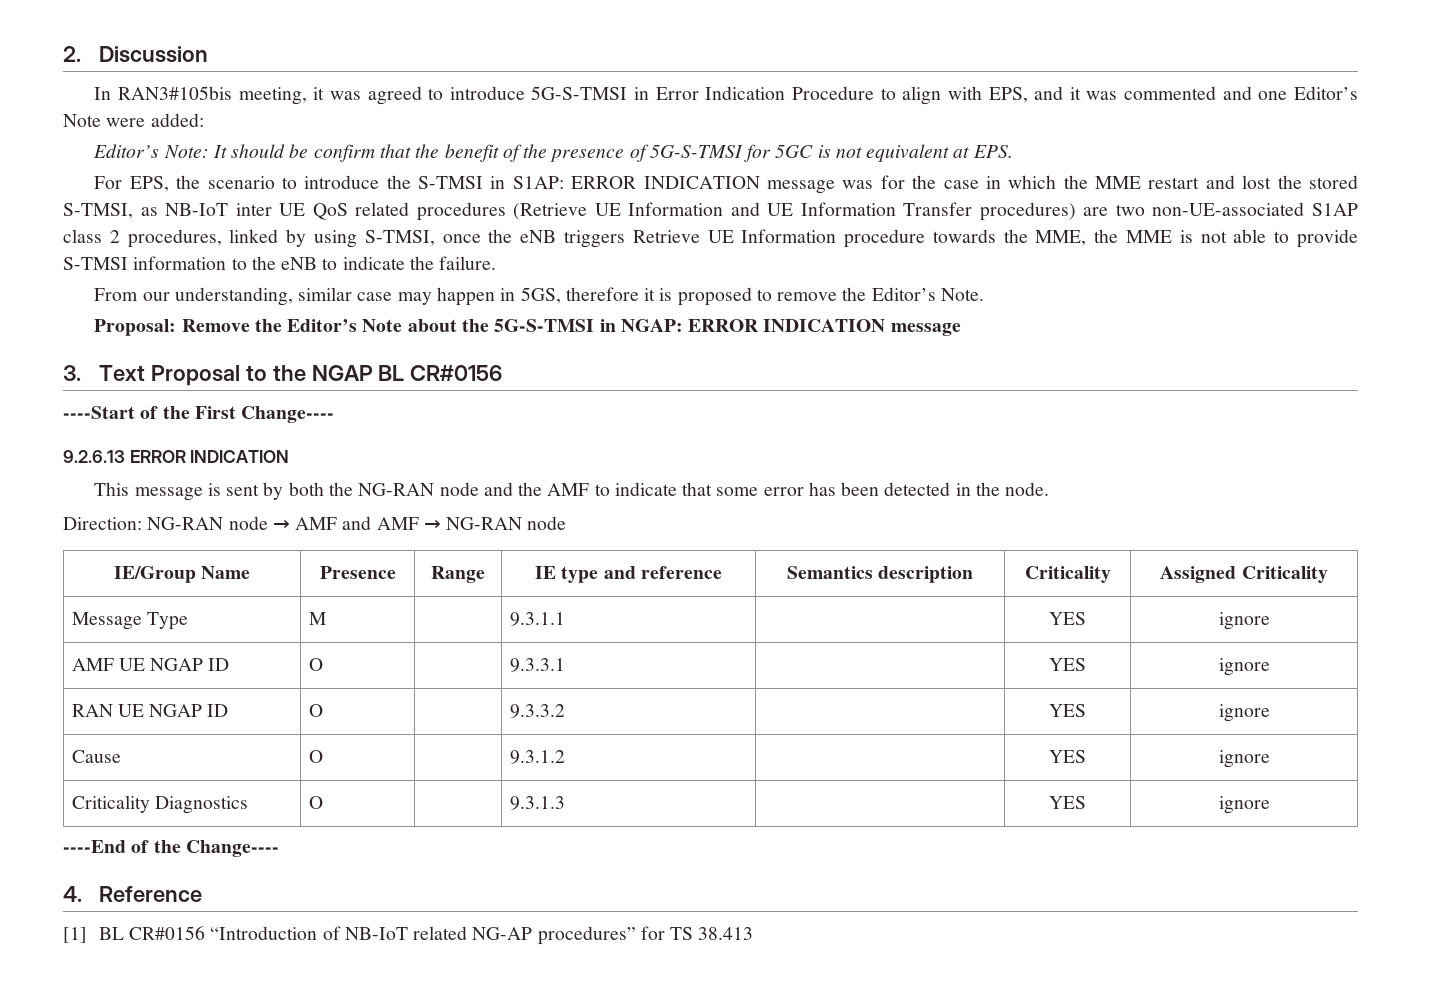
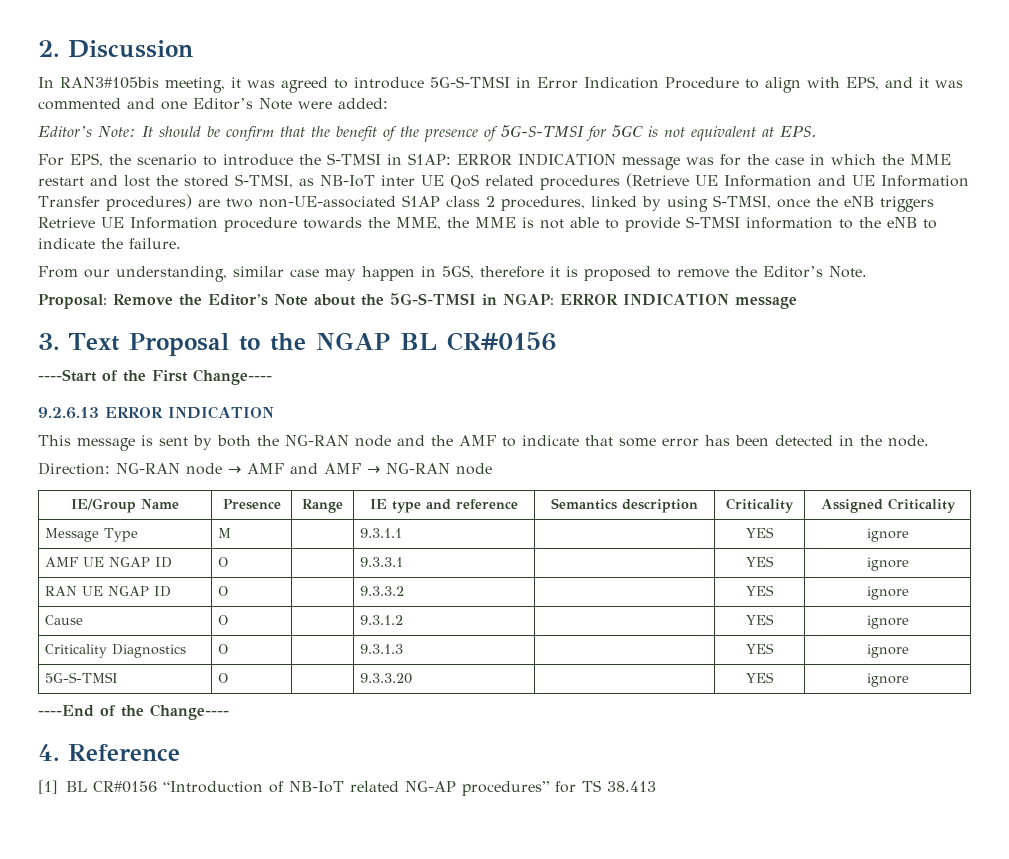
+ 5G-S-TMSI | O | | 9.3.3.20 | | YES | ignore

